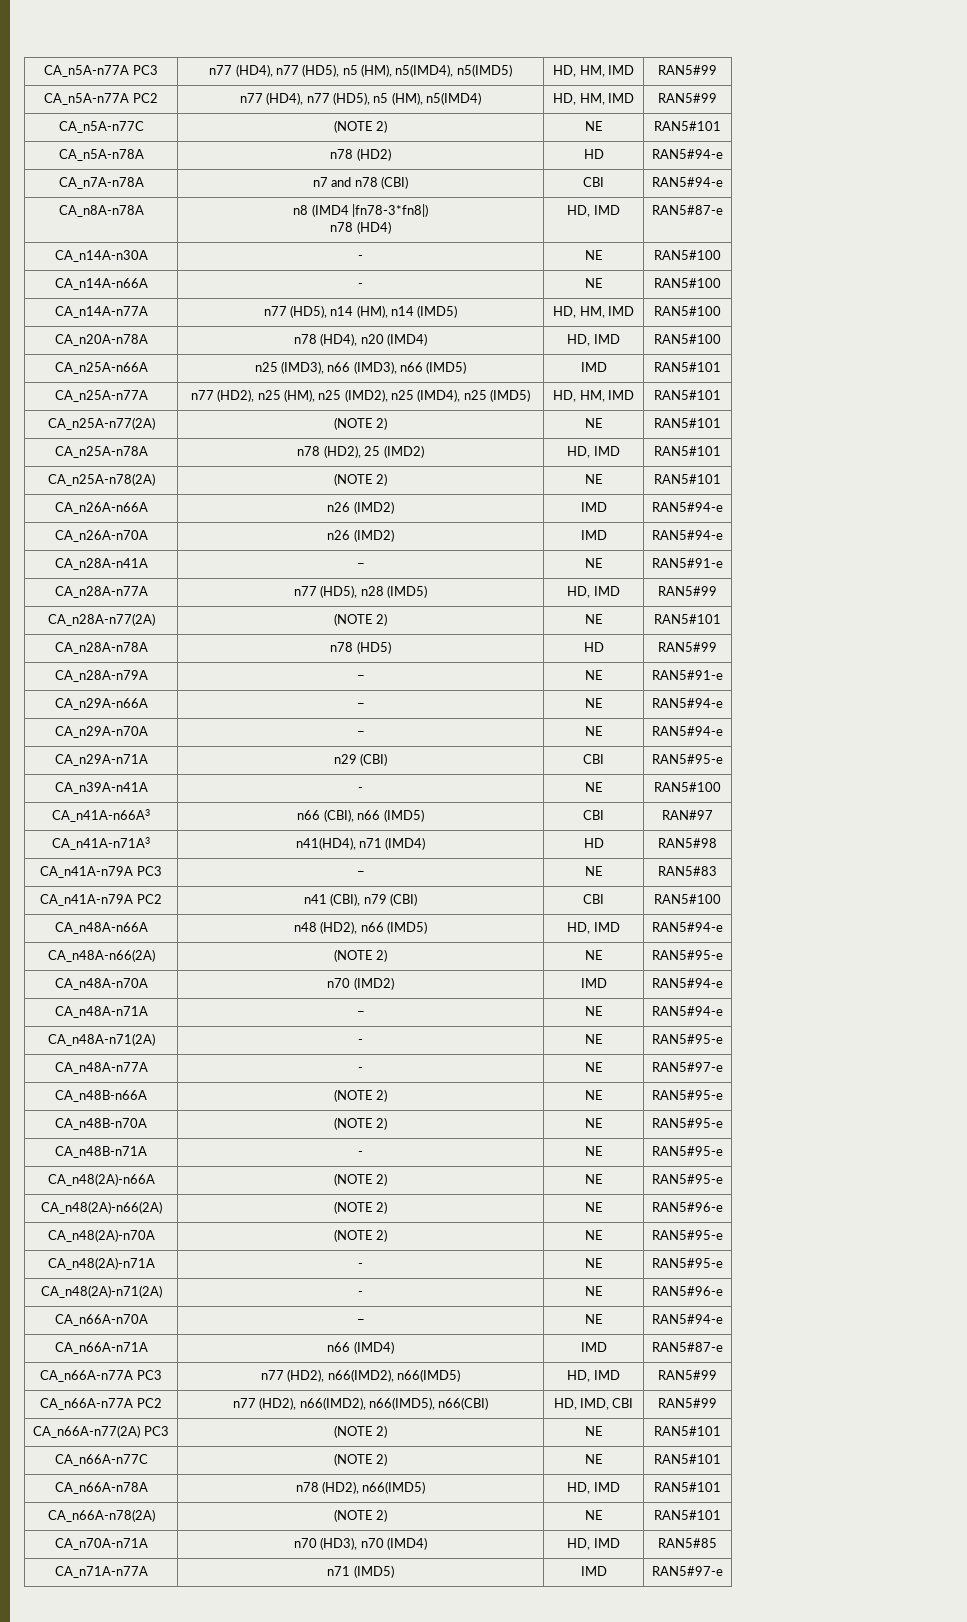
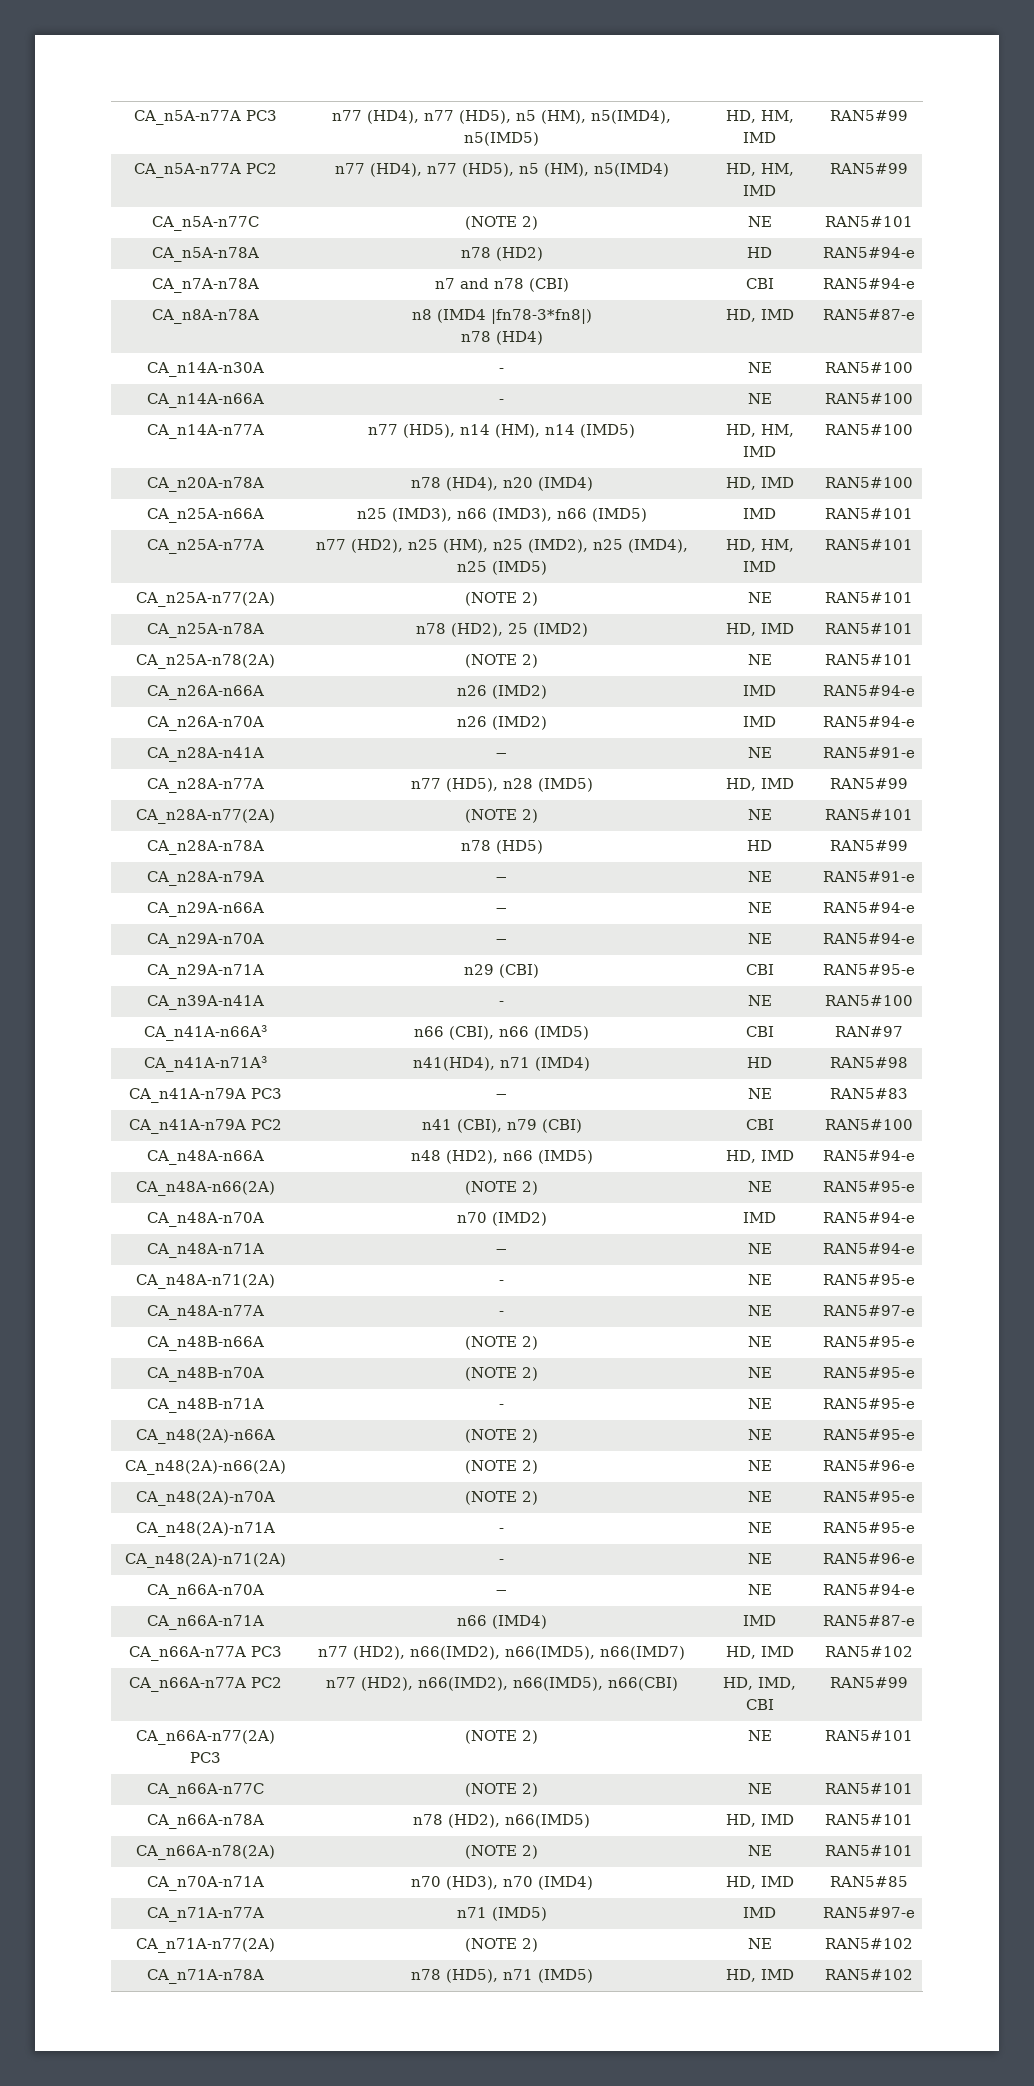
- CA_n66A-n77A PC3 | n77 (HD2), n66(IMD2), n66(IMD5) | HD, IMD | RAN5#99
+ CA_n66A-n77A PC3 | n77 (HD2), n66(IMD2), n66(IMD5), n66(IMD7) | HD, IMD | RAN5#102
+ CA_n71A-n77(2A) | (NOTE 2) | NE | RAN5#102
+ CA_n71A-n78A | n78 (HD5), n71 (IMD5) | HD, IMD | RAN5#102

